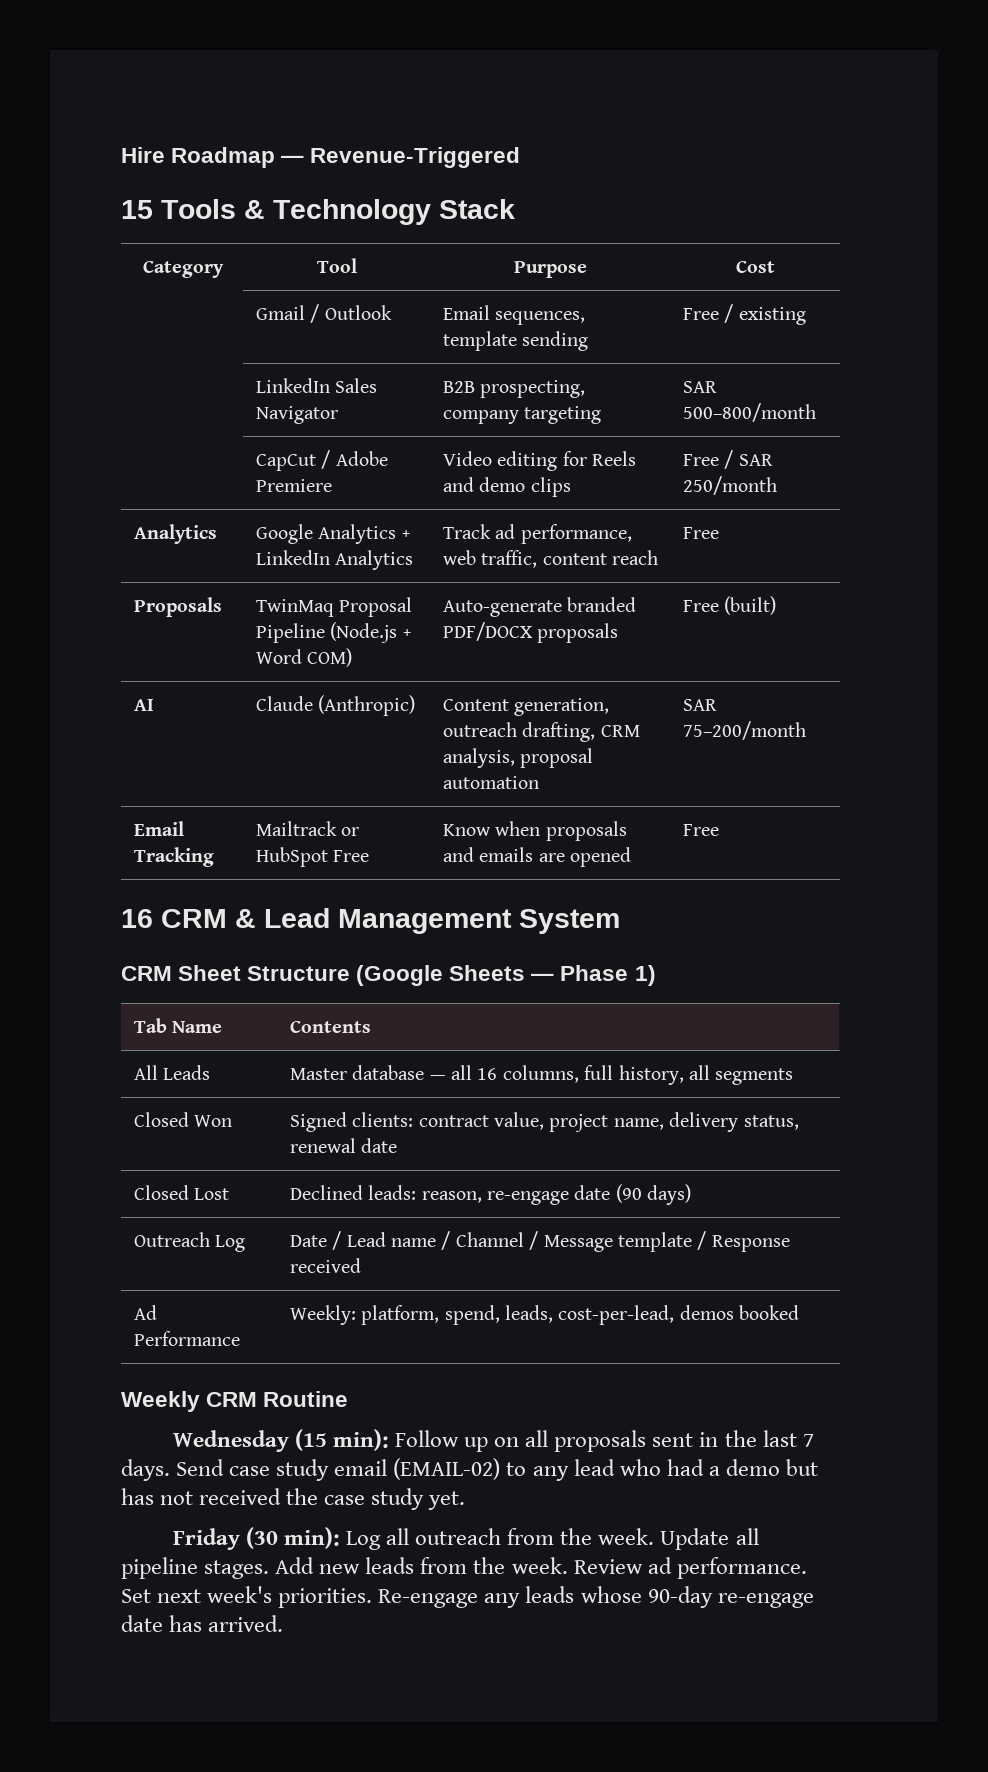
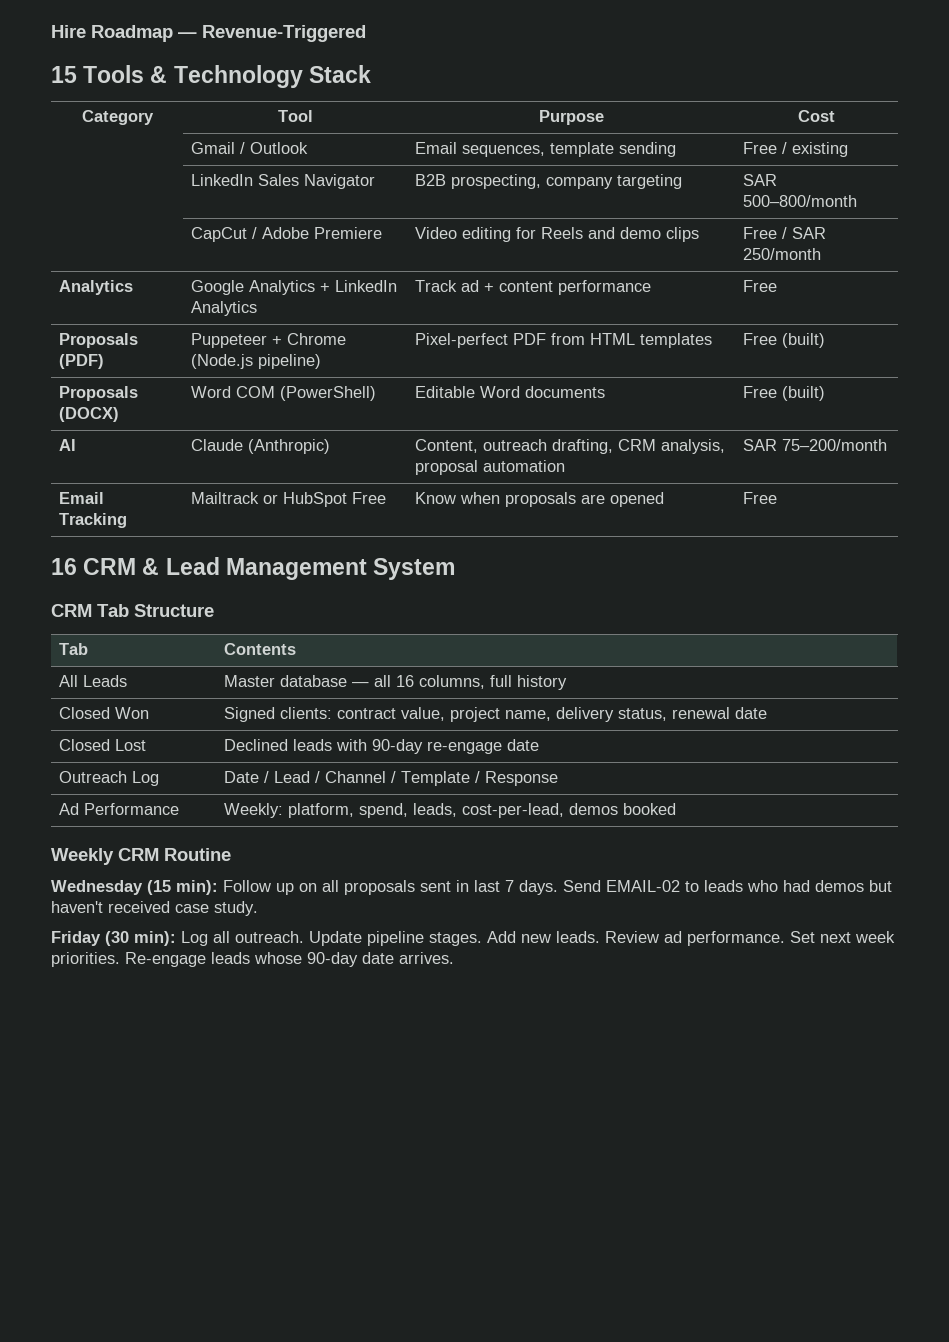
- Analytics | Google Analytics + LinkedIn Analytics | Track ad performance, web traffic, content reach | Free
- Proposals | TwinMaq Proposal Pipeline (Node.js + Word COM) | Auto-generate branded PDF/DOCX proposals | Free (built)
+ Analytics | Google Analytics + LinkedIn Analytics | Track ad + content performance | Free
+ Proposals (PDF) | Puppeteer + Chrome (Node.js pipeline) | Pixel-perfect PDF from HTML templates | Free (built)
+ Proposals (DOCX) | Word COM (PowerShell) | Editable Word documents | Free (built)
- AI | Claude (Anthropic) | Content generation, outreach drafting, CRM analysis, proposal automation | SAR 75–200/month
+ AI | Claude (Anthropic) | Content, outreach drafting, CRM analysis, proposal automation | SAR 75–200/month
- Email Tracking | Mailtrack or HubSpot Free | Know when proposals and emails are opened | Free
+ Email Tracking | Mailtrack or HubSpot Free | Know when proposals are opened | Free
- CRM Sheet Structure (Google Sheets — Phase 1)
- Tab Name | Contents
+ CRM Tab Structure
+ Tab | Contents
- All Leads | Master database — all 16 columns, full history, all segments
+ All Leads | Master database — all 16 columns, full history
- Closed Lost | Declined leads: reason, re-engage date (90 days)
+ Closed Lost | Declined leads with 90-day re-engage date
- Outreach Log | Date / Lead name / Channel / Message template / Response received
+ Outreach Log | Date / Lead / Channel / Template / Response
- Wednesday (15 min): Follow up on all proposals sent in the last 7 days.
+ Wednesday (15 min): Follow up on all proposals sent in last 7 days.
- Send case study email (EMAIL-02) to any lead who had a demo but has not received the case study yet.
+ Send EMAIL-02 to leads who had demos but haven't received case study.
- Friday (30 min): Log all outreach from the week. Update all pipeline stages. Add new leads from the week.
+ Friday (30 min): Log all outreach. Update pipeline stages. Add new leads.
- Set next week's priorities.
+ Set next week priorities.
- Re-engage any leads whose 90-day re-engage date has arrived.
+ Re-engage leads whose 90-day date arrives.

